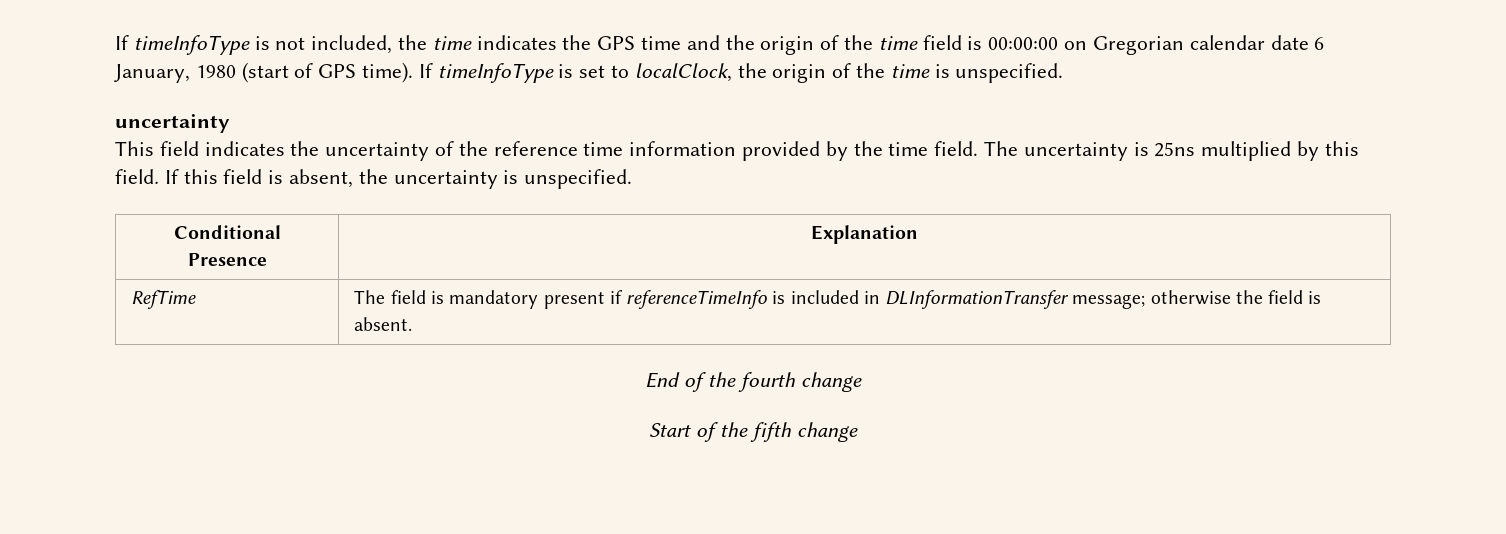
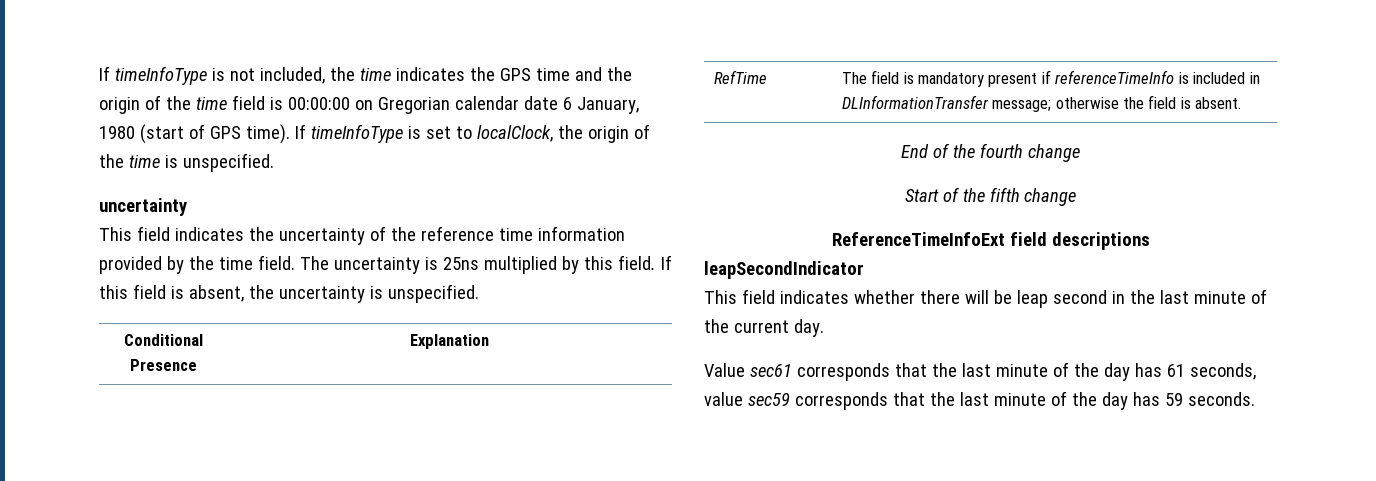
+ ReferenceTimeInfoExt field descriptions
+ leapSecondIndicator
+ This field indicates whether there will be leap second in the last minute of the current day.
+ Value sec61 corresponds that the last minute of the day has 61 seconds, value sec59 corresponds that the last minute of the day has 59 seconds.

